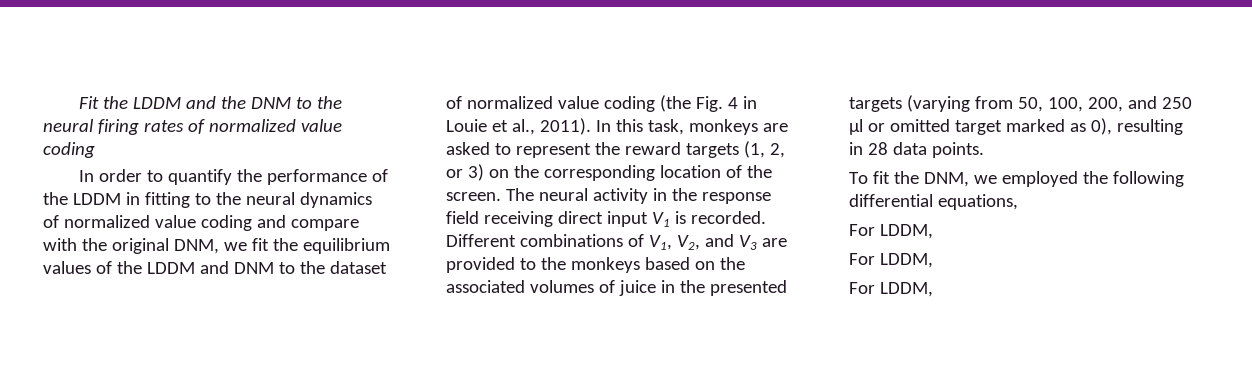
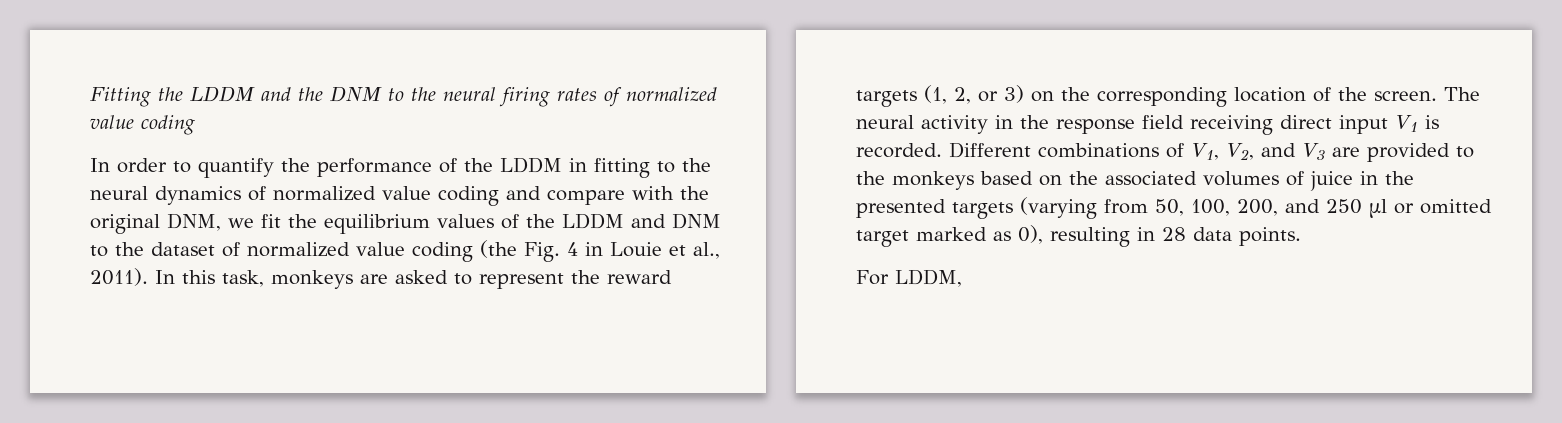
- Fit the LDDM and the DNM to the neural firing rates of normalized value coding
+ Fitting the LDDM and the DNM to the neural firing rates of normalized value coding
- To fit the DNM, we employed the following differential equations,
- For LDDM,
- For LDDM,

